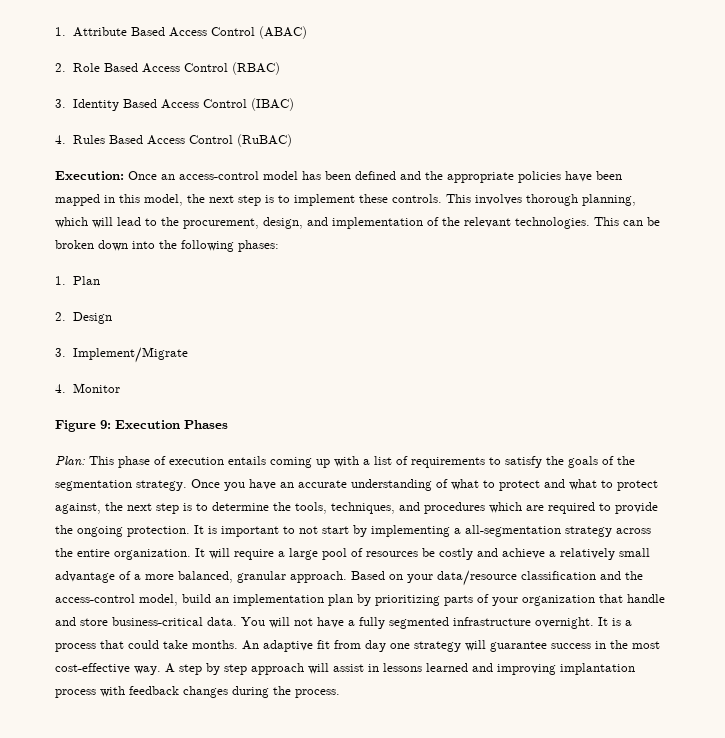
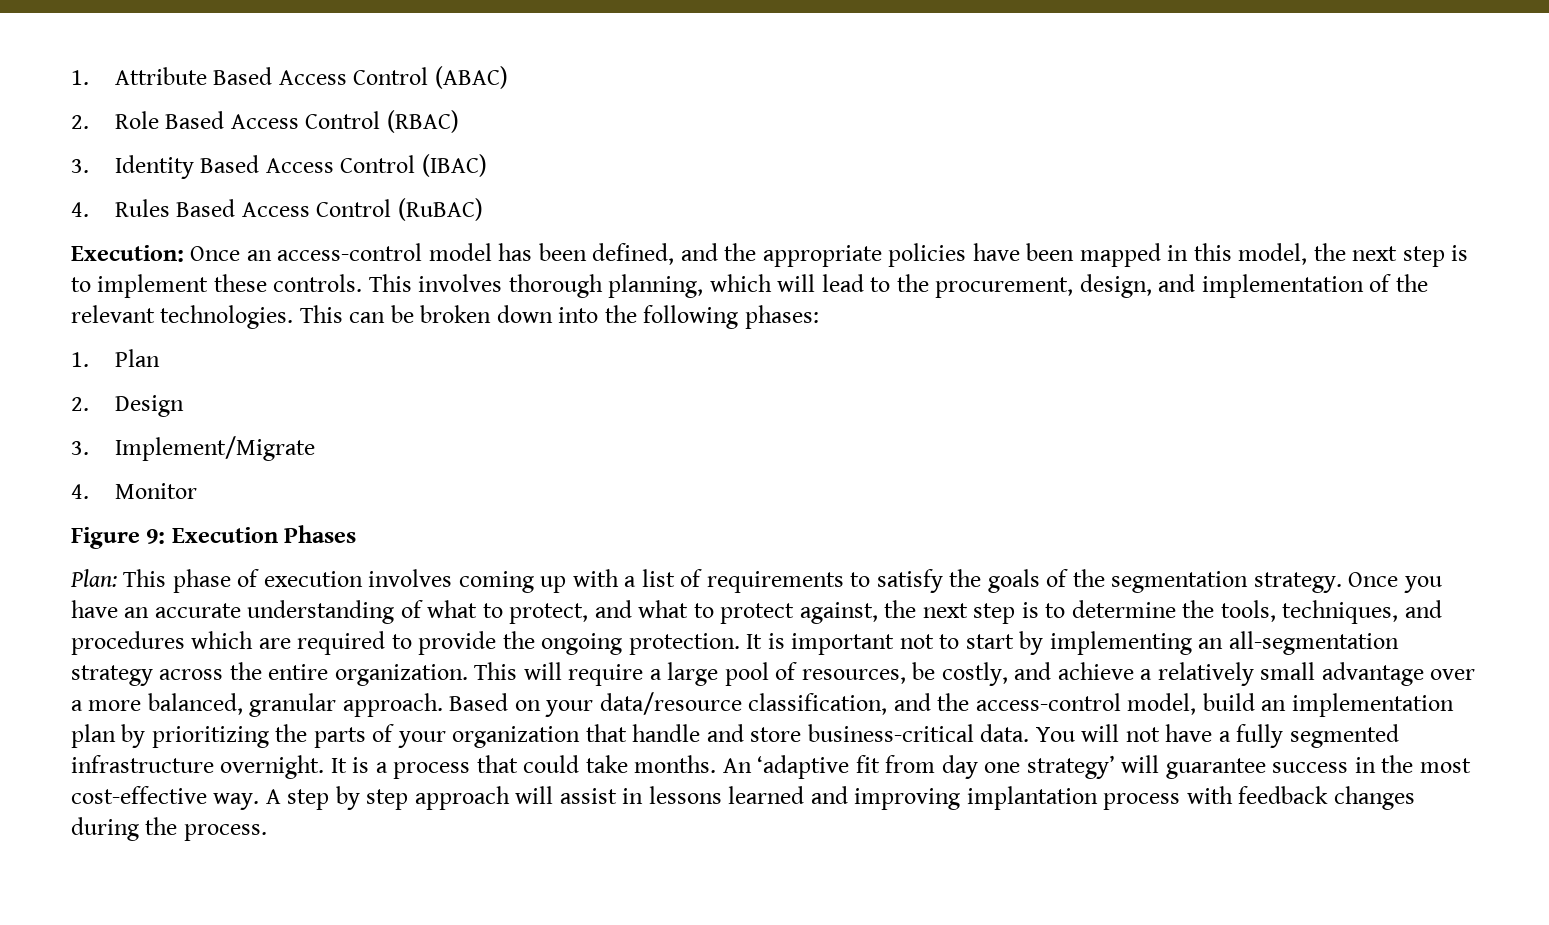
- Execution: Once an access-control model has been defined and the appropriate policies have been mapped in this model, the next step is to implement these controls.
+ Execution: Once an access-control model has been defined, and the appropriate policies have been mapped in this model, the next step is to implement these controls.
- Plan: This phase of execution entails coming up with a list of requirements to satisfy the goals of the segmentation strategy.
+ Plan: This phase of execution involves coming up with a list of requirements to satisfy the goals of the segmentation strategy.
- Once you have an accurate understanding of what to protect and what to protect against, the next step is to determine the tools, techniques, and procedures which are required to provide the ongoing protection.
+ Once you have an accurate understanding of what to protect, and what to protect against, the next step is to determine the tools, techniques, and procedures which are required to provide the ongoing protection.
- It is important to not start by implementing a all-segmentation strategy across the entire organization.
+ It is important not to start by implementing an all-segmentation strategy across the entire organization.
- It will require a large pool of resources be costly and achieve a relatively small advantage of a more balanced, granular approach.
+ This will require a large pool of resources, be costly, and achieve a relatively small advantage over a more balanced, granular approach.
- Based on your data/resource classification and the access-control model, build an implementation plan by prioritizing parts of your organization that handle and store business-critical data.
+ Based on your data/resource classification, and the access-control model, build an implementation plan by prioritizing the parts of your organization that handle and store business-critical data.
- An adaptive fit from day one strategy will guarantee success in the most cost-effective way.
+ An ‘adaptive fit from day one strategy’ will guarantee success in the most cost-effective way.

